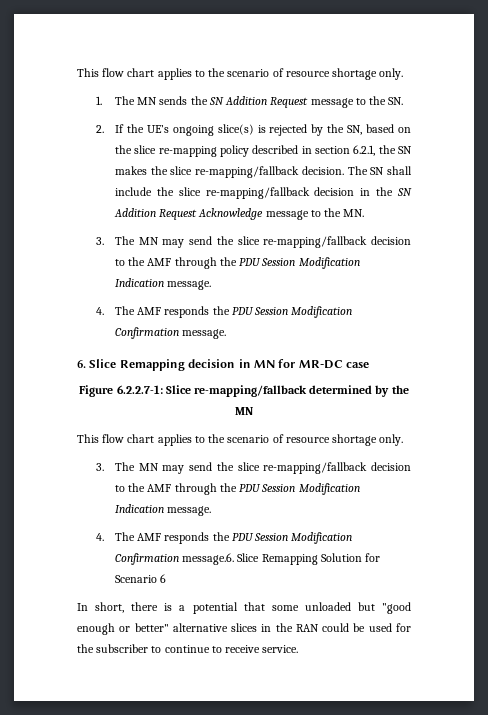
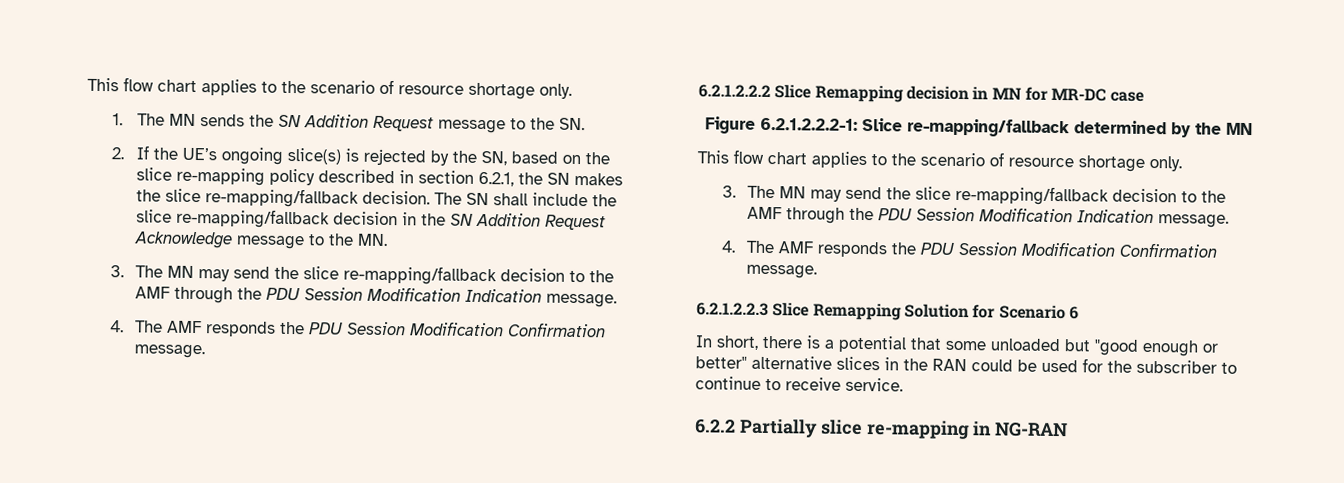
- 6. Slice Remapping decision in MN for MR-DC case
+ 6.2.1.2.2.2 Slice Remapping decision in MN for MR-DC case
- Figure 6.2.2.7-1: Slice re-mapping/fallback determined by the MN
+ Figure 6.2.1.2.2.2-1: Slice re-mapping/fallback determined by the MN
  This flow chart applies to the scenario of resource shortage only.
  3. The MN may send the slice re-mapping/fallback decision to the AMF through the PDU Session Modification Indication message.
- 4. The AMF responds the PDU Session Modification Confirmation message.6. Slice Remapping Solution for Scenario 6
+ 4. The AMF responds the PDU Session Modification Confirmation message.
+ 6.2.1.2.2.3 Slice Remapping Solution for Scenario 6
+ 6.2.2 Partially slice re-mapping in NG-RAN

